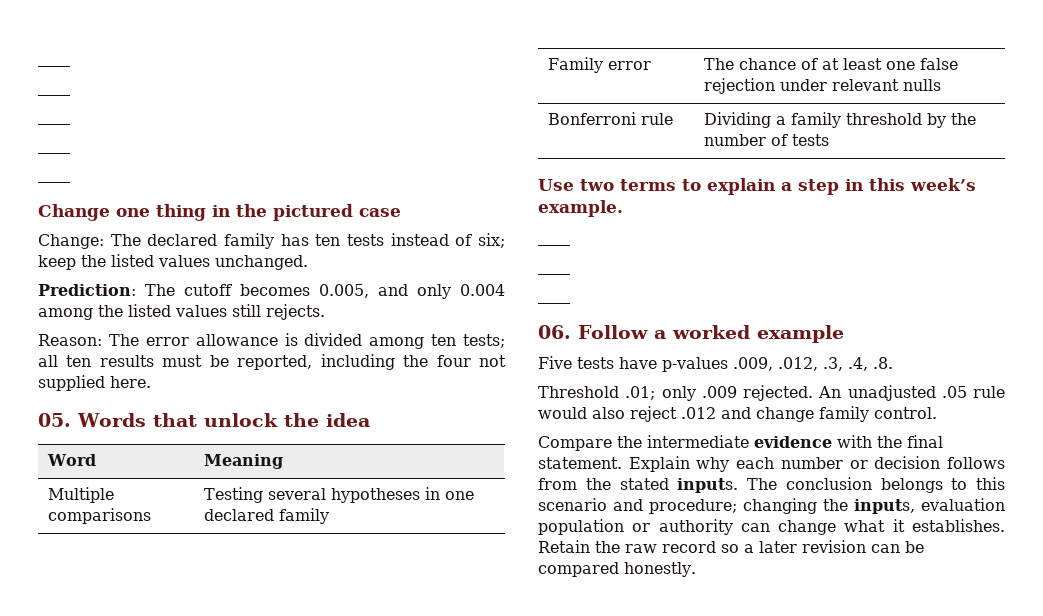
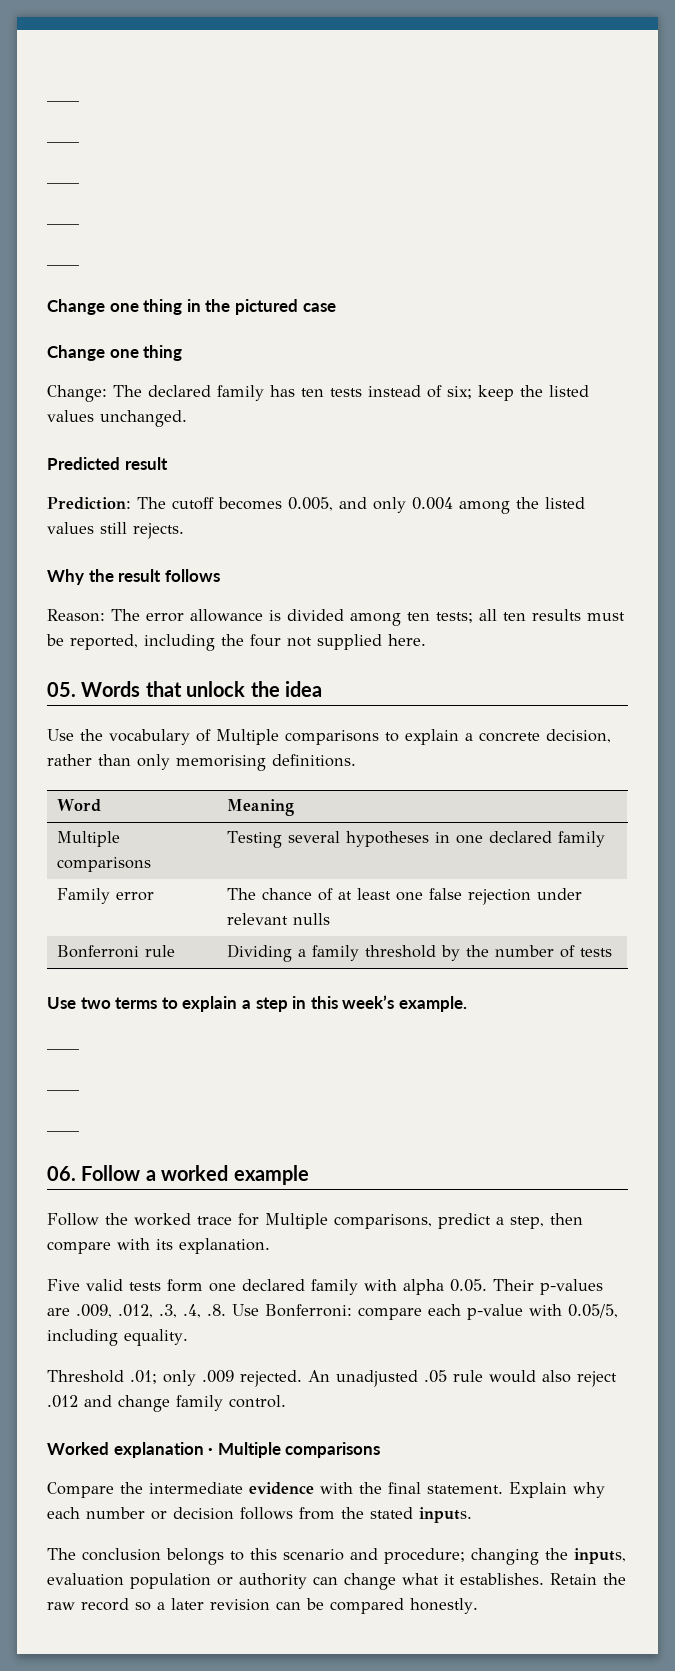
  Change one thing in the pictured case
+ Change one thing
+ Predicted result
+ Why the result follows
+ Use the vocabulary of Multiple comparisons to explain a concrete decision, rather than only memorising definitions.
- Five tests have p-values .009, .012, .3, .4, .8.
+ Follow the worked trace for Multiple comparisons, predict a step, then compare with its explanation.
+ Five valid tests form one declared family with alpha 0.05. Their p-values are .009, .012, .3, .4, .8. Use Bonferroni: compare each p-value with 0.05/5, including equality.
+ Worked explanation · Multiple comparisons
- Explain why each number or decision follows from the stated inputs. The conclusion belongs to this scenario and procedure; changing the inputs, evaluation population or authority can change what it establishes.
+ Explain why each number or decision follows from the stated inputs.
+ The conclusion belongs to this scenario and procedure; changing the inputs, evaluation population or authority can change what it establishes.

